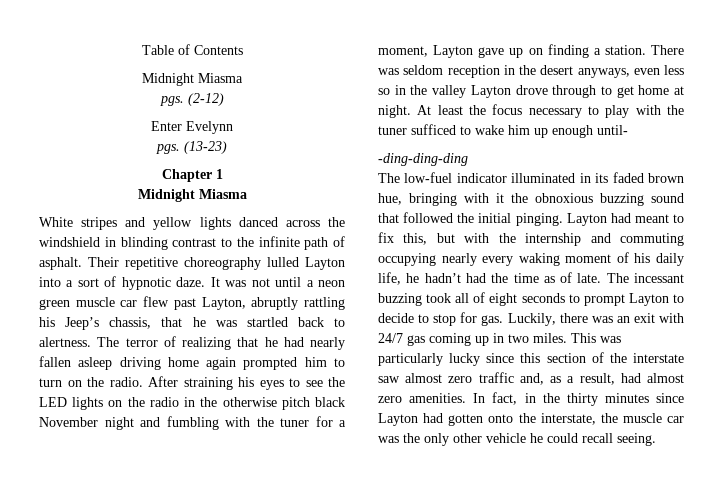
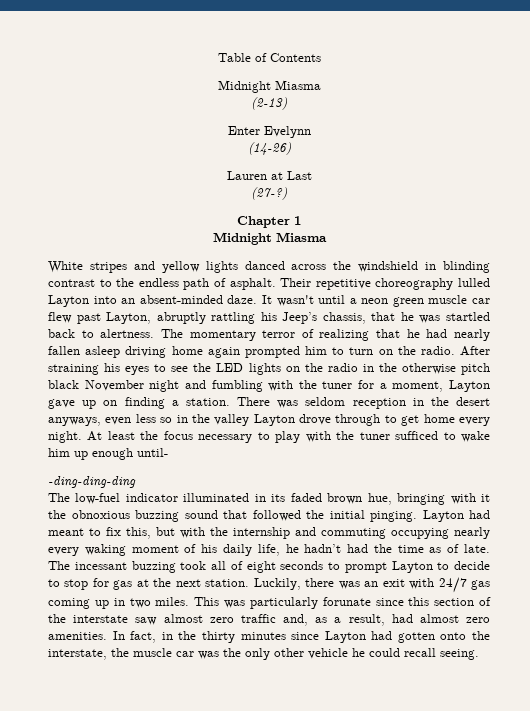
- pgs. (2-12)
+ (2-13)
- pgs. (13-23)
+ (14-26)
+ Lauren at Last
+ (27-?)
- White stripes and yellow lights danced across the windshield in blinding contrast to the infinite path of asphalt.
+ White stripes and yellow lights danced across the windshield in blinding contrast to the endless path of asphalt.
- Their repetitive choreography lulled Layton into a sort of hypnotic daze. It was not until a neon green muscle car flew past Layton, abruptly rattling his Jeep’s chassis, that he was startled back to alertness.
+ Their repetitive choreography lulled Layton into an absent-minded daze. It wasn't until a neon green muscle car flew past Layton, abruptly rattling his Jeep’s chassis, that he was startled back to alertness.
- The terror of realizing that he had nearly fallen asleep driving home again prompted him to turn on the radio.
+ The momentary terror of realizing that he had nearly fallen asleep driving home again prompted him to turn on the radio.
- There was seldom reception in the desert anyways, even less so in the valley Layton drove through to get home at night.
+ There was seldom reception in the desert anyways, even less so in the valley Layton drove through to get home every night.
- The incessant buzzing took all of eight seconds to prompt Layton to decide to stop for gas.
+ The incessant buzzing took all of eight seconds to prompt Layton to decide to stop for gas at the next station.
- This was particularly lucky since this section of the interstate saw almost zero traffic and, as a result, had almost zero amenities.
+ This was particularly forunate since this section of the interstate saw almost zero traffic and, as a result, had almost zero amenities.

